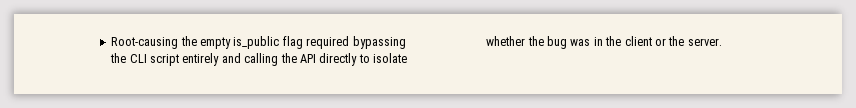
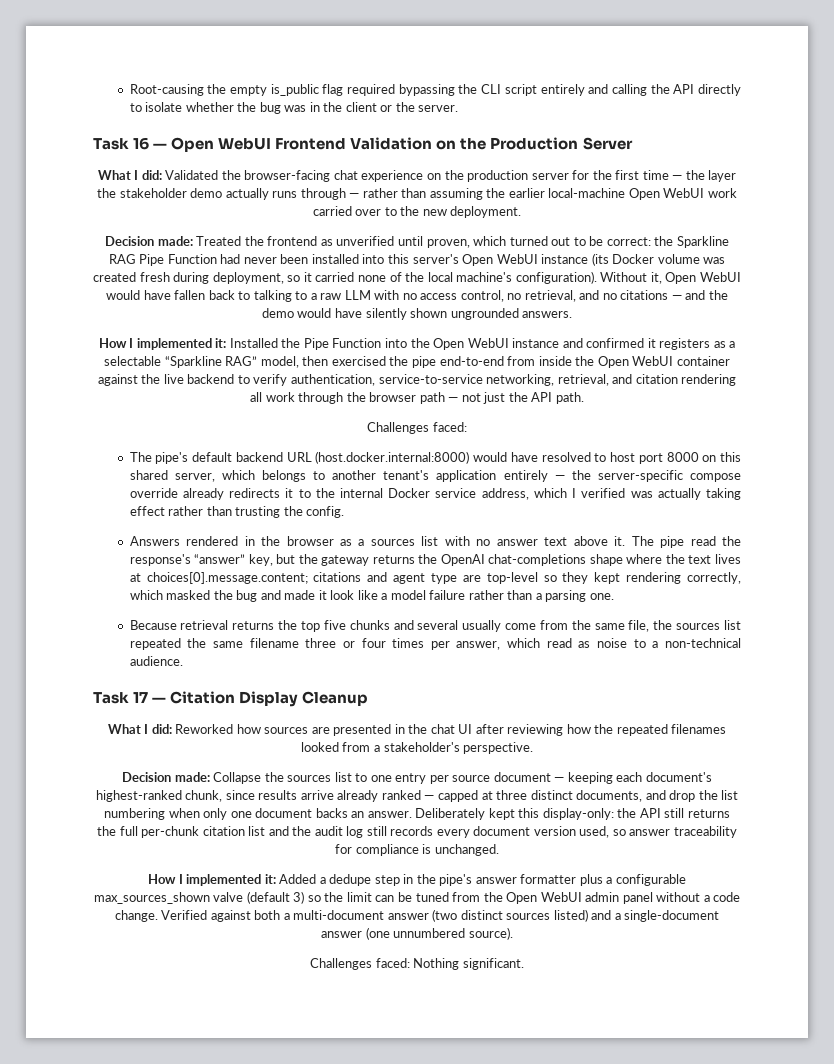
+ Task 16 — Open WebUI Frontend Validation on the Production Server
+ What I did: Validated the browser-facing chat experience on the production server for the first time — the layer the stakeholder demo actually runs through — rather than assuming the earlier local-machine Open WebUI work carried over to the new deployment.
+ Decision made: Treated the frontend as unverified until proven, which turned out to be correct: the Sparkline RAG Pipe Function had never been installed into this server's Open WebUI instance (its Docker volume was created fresh during deployment, so it carried none of the local machine's configuration). Without it, Open WebUI would have fallen back to talking to a raw LLM with no access control, no retrieval, and no citations — and the demo would have silently shown ungrounded answers.
+ How I implemented it: Installed the Pipe Function into the Open WebUI instance and confirmed it registers as a selectable “Sparkline RAG” model, then exercised the pipe end-to-end from inside the Open WebUI container against the live backend to verify authentication, service-to-service networking, retrieval, and citation rendering all work through the browser path — not just the API path.
+ Challenges faced:
+ The pipe's default backend URL (host.docker.internal:8000) would have resolved to host port 8000 on this shared server, which belongs to another tenant's application entirely — the server-specific compose override already redirects it to the internal Docker service address, which I verified was actually taking effect rather than trusting the config.
+ Answers rendered in the browser as a sources list with no answer text above it. The pipe read the response's “answer” key, but the gateway returns the OpenAI chat-completions shape where the text lives at choices[0].message.content; citations and agent type are top-level so they kept rendering correctly, which masked the bug and made it look like a model failure rather than a parsing one.
+ Because retrieval returns the top five chunks and several usually come from the same file, the sources list repeated the same filename three or four times per answer, which read as noise to a non-technical audience.
+ Task 17 — Citation Display Cleanup
+ What I did: Reworked how sources are presented in the chat UI after reviewing how the repeated filenames looked from a stakeholder's perspective.
+ Decision made: Collapse the sources list to one entry per source document — keeping each document's highest-ranked chunk, since results arrive already ranked — capped at three distinct documents, and drop the list numbering when only one document backs an answer. Deliberately kept this display-only: the API still returns the full per-chunk citation list and the audit log still records every document version used, so answer traceability for compliance is unchanged.
+ How I implemented it: Added a dedupe step in the pipe's answer formatter plus a configurable max_sources_shown valve (default 3) so the limit can be tuned from the Open WebUI admin panel without a code change. Verified against both a multi-document answer (two distinct sources listed) and a single-document answer (one unnumbered source).
+ Challenges faced: Nothing significant.

